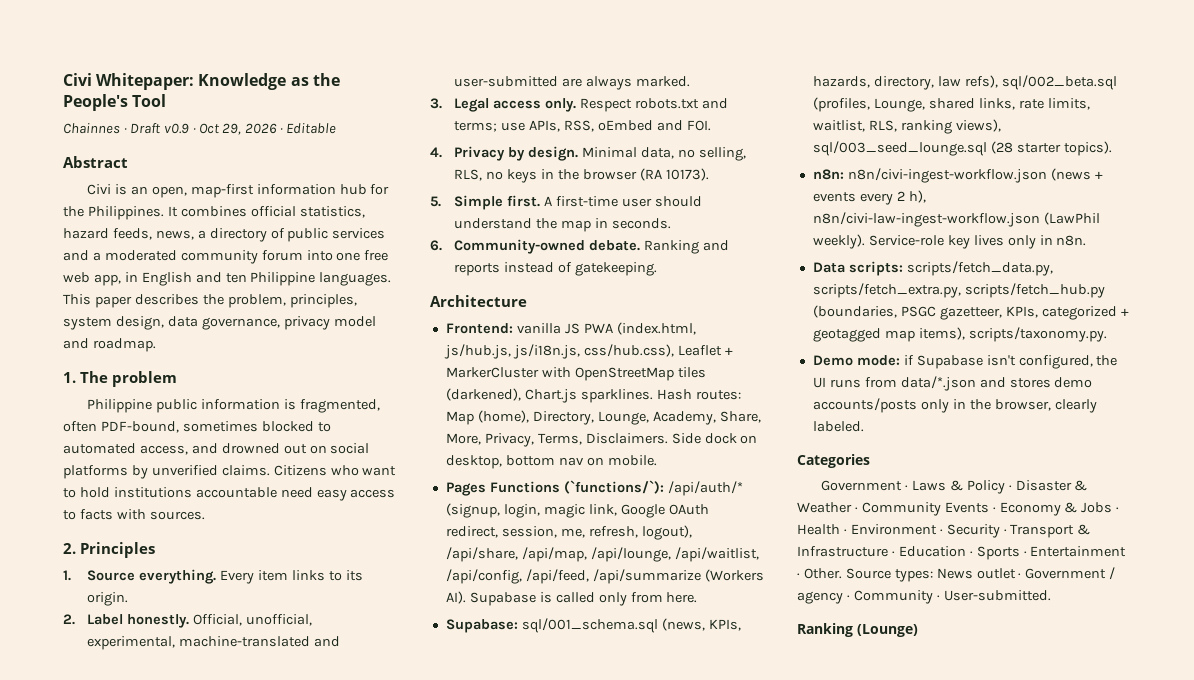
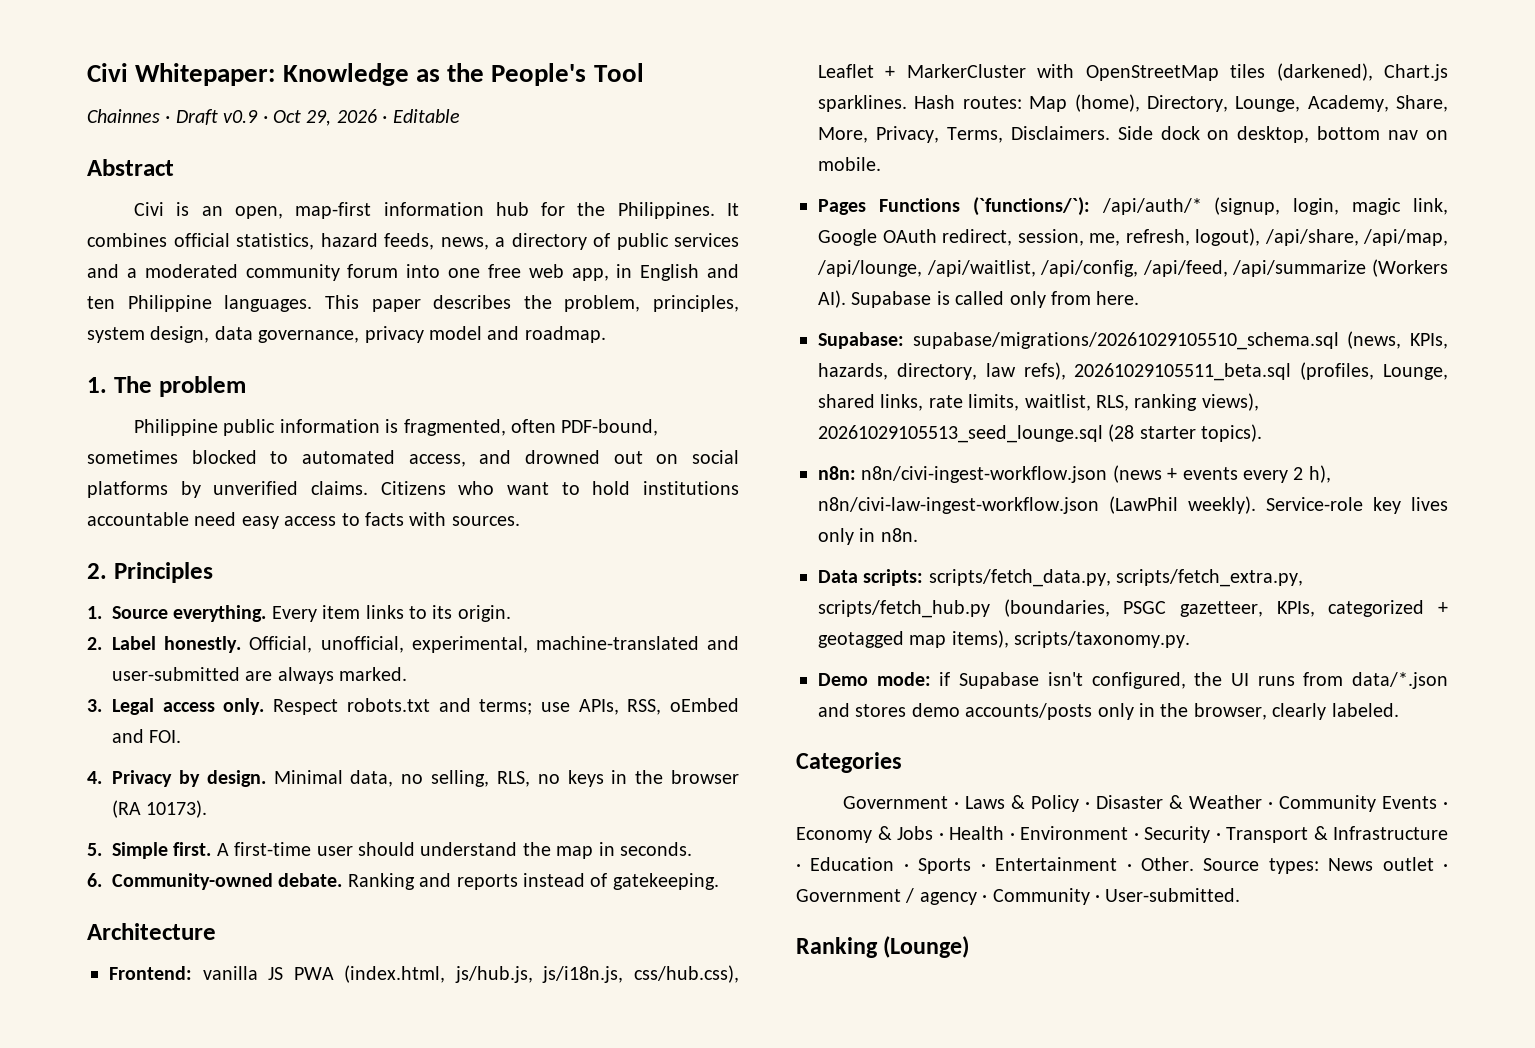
- Supabase: sql/001_schema.sql (news, KPIs, hazards, directory, law refs), sql/002_beta.sql (profiles, Lounge, shared links, rate limits, waitlist, RLS, ranking views), sql/003_seed_lounge.sql (28 starter topics).
+ Supabase: supabase/migrations/20261029105510_schema.sql (news, KPIs, hazards, directory, law refs), 20261029105511_beta.sql (profiles, Lounge, shared links, rate limits, waitlist, RLS, ranking views), 20261029105513_seed_lounge.sql (28 starter topics).

